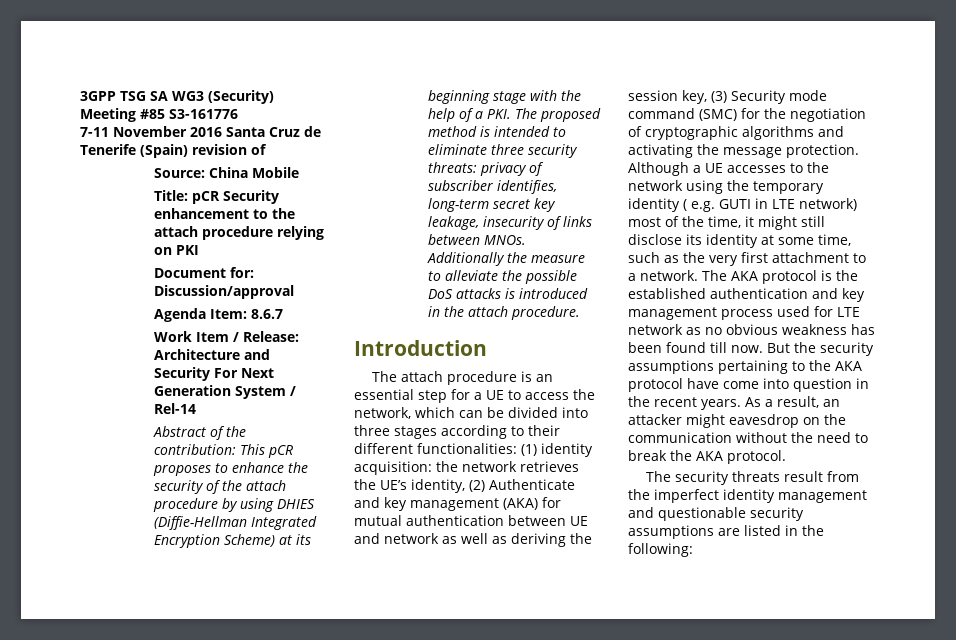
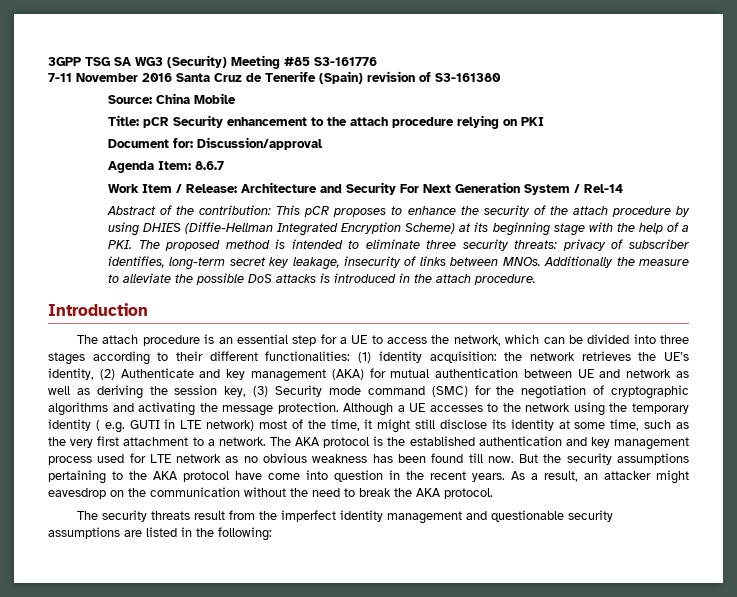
- 7-11 November 2016 Santa Cruz de Tenerife (Spain) revision of
+ 7-11 November 2016 Santa Cruz de Tenerife (Spain) revision of S3-161380

